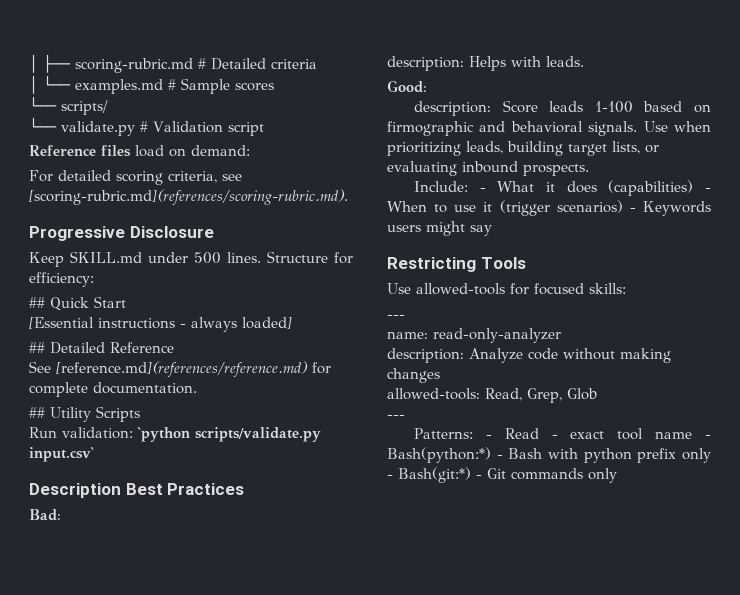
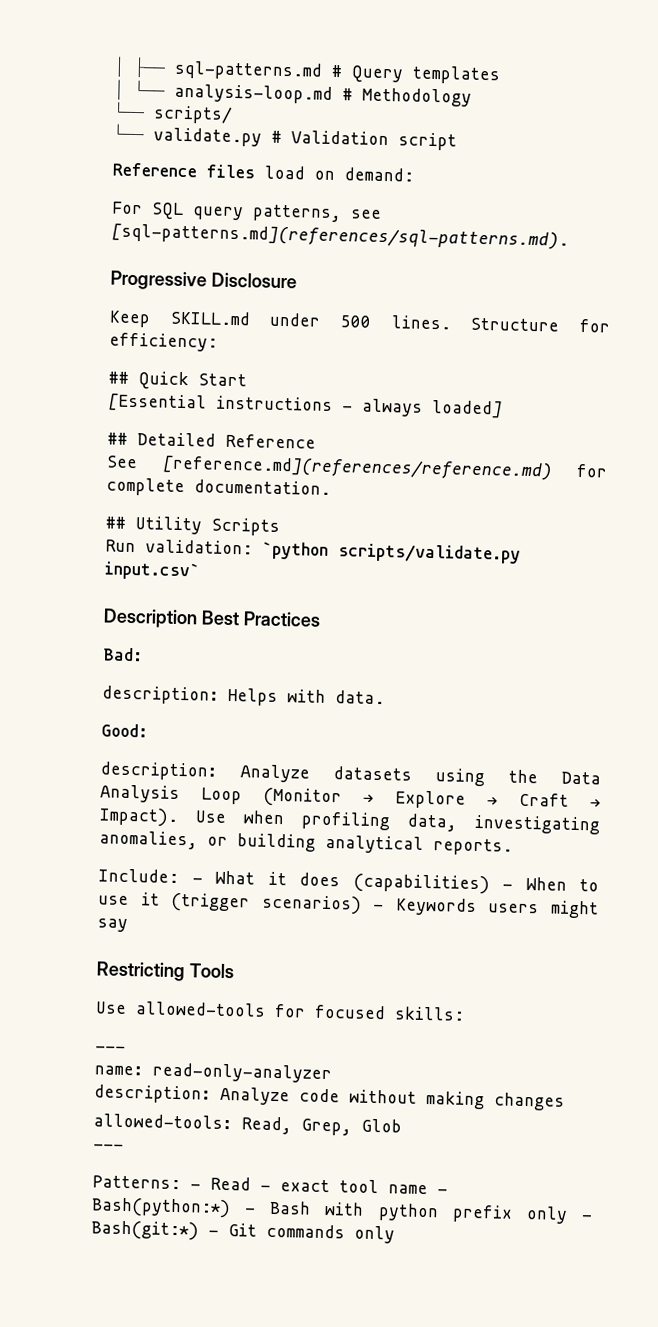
- │ ├── scoring-rubric.md # Detailed criteria
- │ └── examples.md # Sample scores
+ │ ├── sql-patterns.md # Query templates
+ │ └── analysis-loop.md # Methodology
- For detailed scoring criteria, see [scoring-rubric.md](references/scoring-rubric.md).
+ For SQL query patterns, see [sql-patterns.md](references/sql-patterns.md).
- description: Helps with leads.
+ description: Helps with data.
- description: Score leads 1-100 based on firmographic and behavioral signals. Use when prioritizing leads, building target lists, or evaluating inbound prospects.
+ description: Analyze datasets using the Data Analysis Loop (Monitor → Explore → Craft → Impact). Use when profiling data, investigating anomalies, or building analytical reports.

